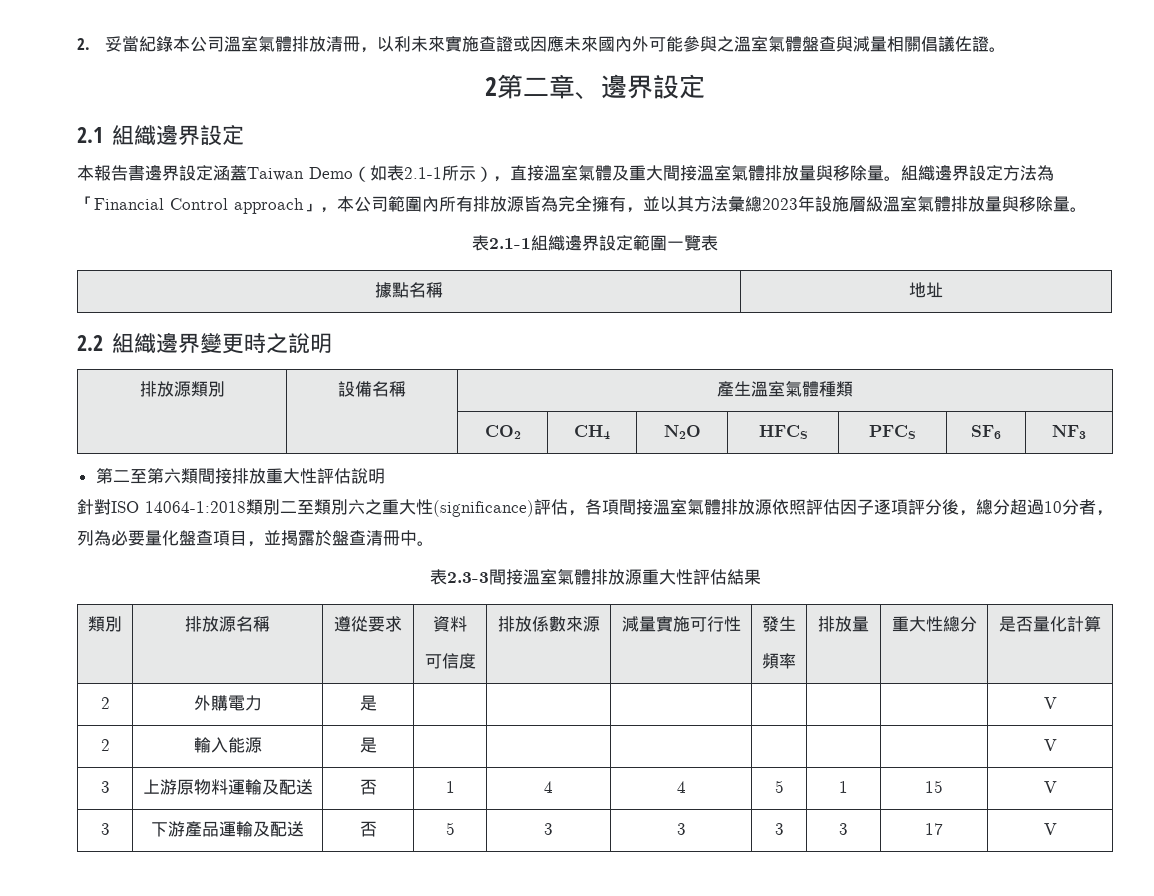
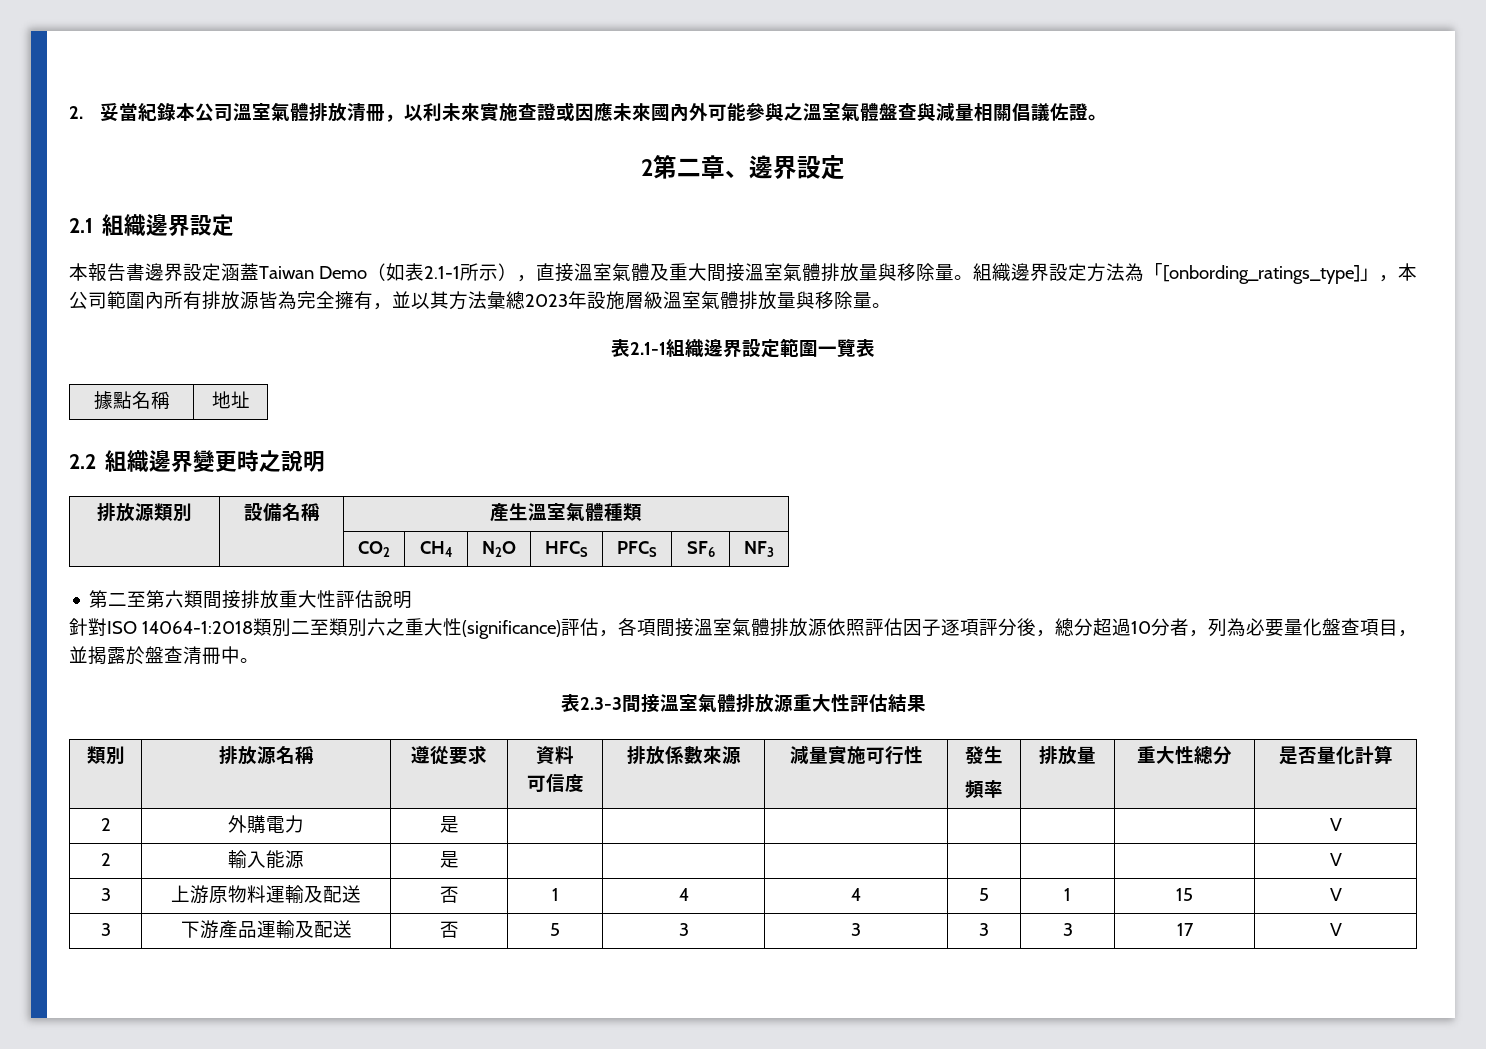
- 組織邊界設定方法為「Financial Control approach」，本公司範圍內所有排放源皆為完全擁有，並以其方法彙總2023年設施層級溫室氣體排放量與移除量。
+ 組織邊界設定方法為「[onbording_ratings_type]」，本公司範圍內所有排放源皆為完全擁有，並以其方法彙總2023年設施層級溫室氣體排放量與移除量。

